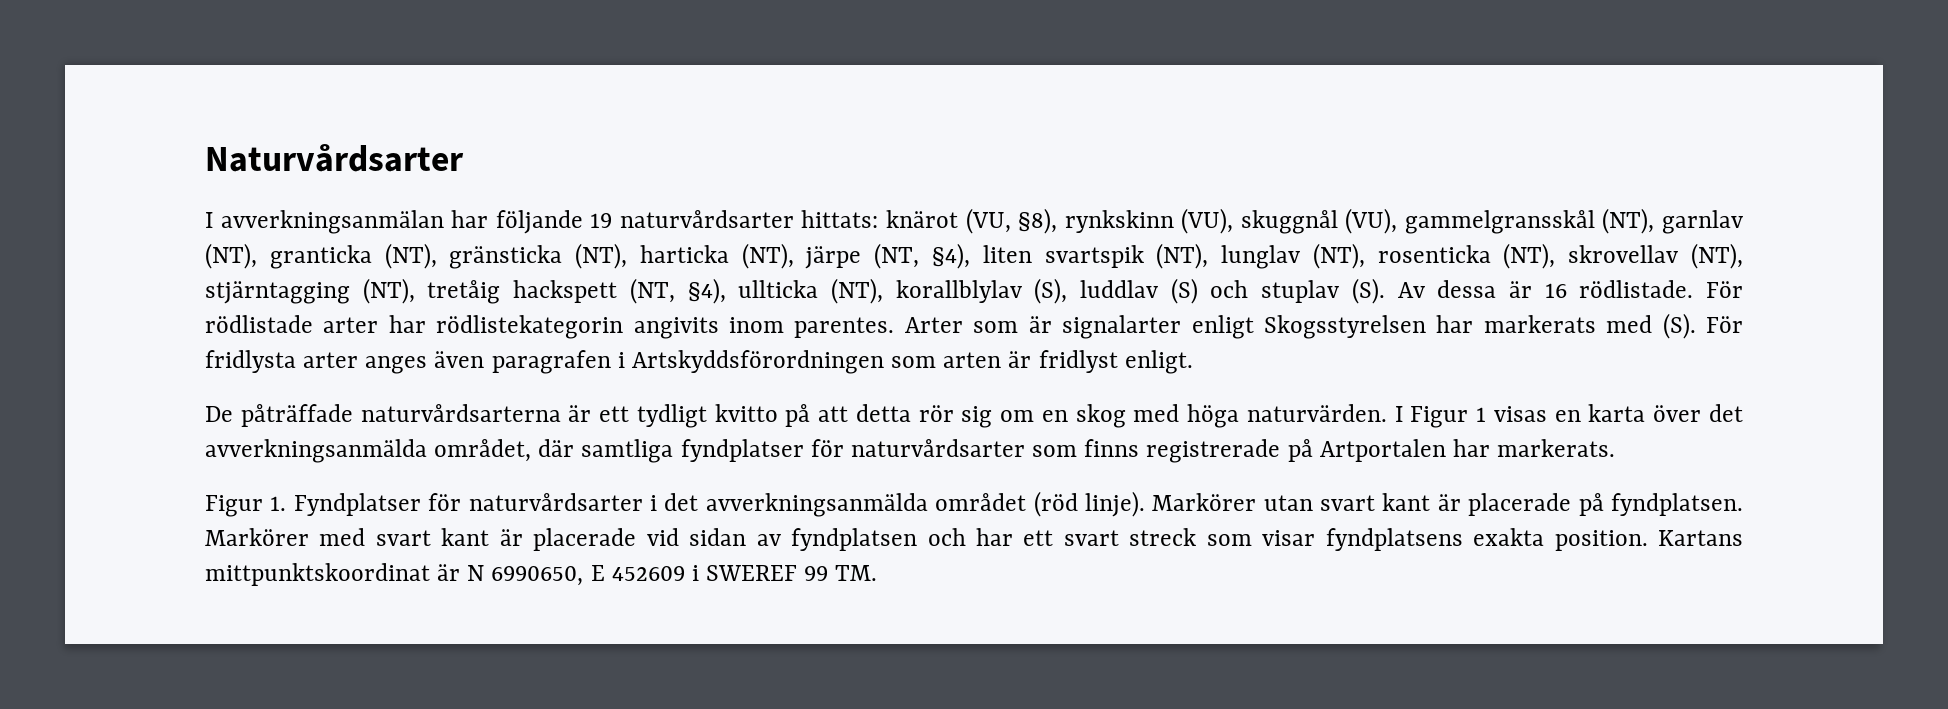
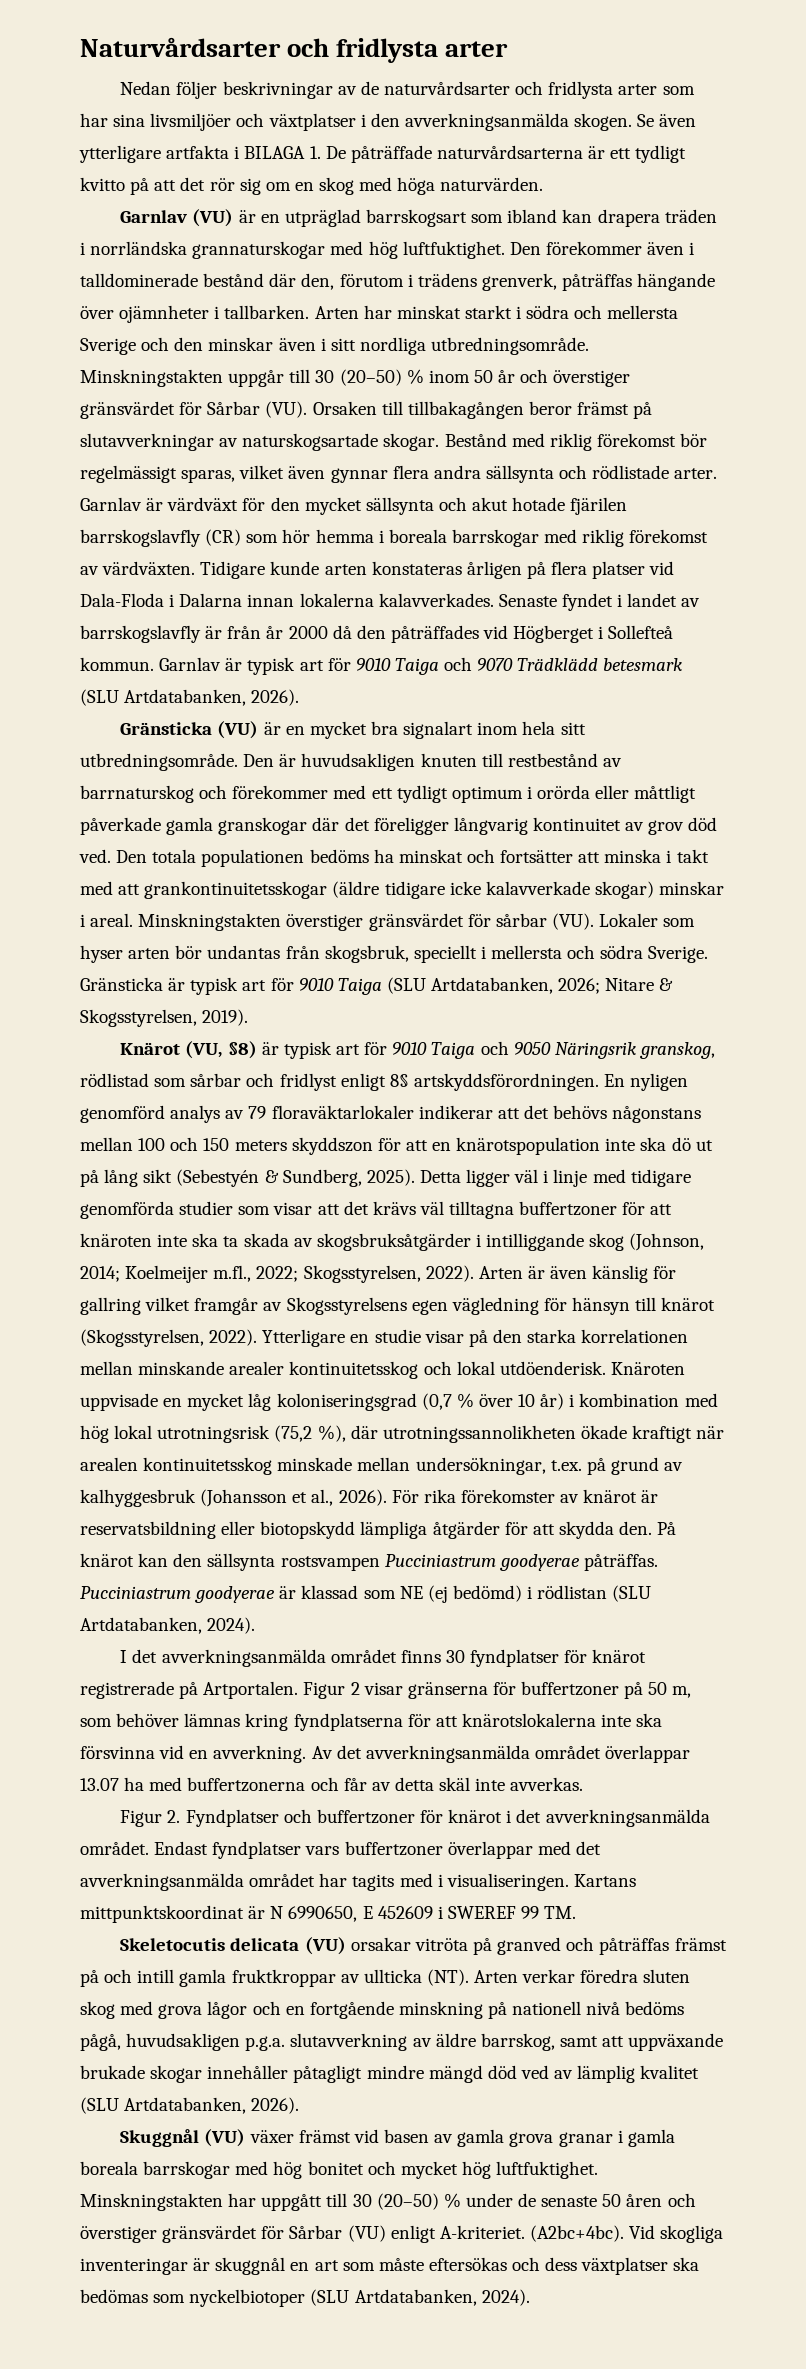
- Naturvårdsarter
- I avverkningsanmälan har följande 19 naturvårdsarter hittats: knärot (VU, §8), rynkskinn (VU), skuggnål (VU), gammelgransskål (NT), garnlav (NT), granticka (NT), gränsticka (NT), harticka (NT), järpe (NT, §4), liten svartspik (NT), lunglav (NT), rosenticka (NT), skrovellav (NT), stjärntagging (NT), tretåig hackspett (NT, §4), ullticka (NT), korallblylav (S), luddlav (S) och stuplav (S). Av dessa är 16 rödlistade. För rödlistade arter har rödlistekategorin angivits inom parentes. Arter som är signalarter enligt Skogsstyrelsen har markerats med (S). För fridlysta arter anges även paragrafen i Artskyddsförordningen som arten är fridlyst enligt.
- De påträffade naturvårdsarterna är ett tydligt kvitto på att detta rör sig om en skog med höga naturvärden. I Figur 1 visas en karta över det avverkningsanmälda området, där samtliga fyndplatser för naturvårdsarter som finns registrerade på Artportalen har markerats.
- Figur 1. Fyndplatser för naturvårdsarter i det avverkningsanmälda området (röd linje). Markörer utan svart kant är placerade på fyndplatsen. Markörer med svart kant är placerade vid sidan av fyndplatsen och har ett svart streck som visar fyndplatsens exakta position.
+ Naturvårdsarter och fridlysta arter
+ Nedan följer beskrivningar av de naturvårdsarter och fridlysta arter som har sina livsmiljöer och växtplatser i den avverkningsanmälda skogen. Se även ytterligare artfakta i BILAGA 1. De påträffade naturvårdsarterna är ett tydligt kvitto på att det rör sig om en skog med höga naturvärden.
+ Garnlav (VU) är en utpräglad barrskogsart som ibland kan drapera träden i norrländska grannaturskogar med hög luftfuktighet. Den förekommer även i talldominerade bestånd där den, förutom i trädens grenverk, påträffas hängande över ojämnheter i tallbarken. Arten har minskat starkt i södra och mellersta Sverige och den minskar även i sitt nordliga utbredningsområde. Minskningstakten uppgår till 30 (20–50) % inom 50 år och överstiger gränsvärdet för Sårbar (VU). Orsaken till tillbakagången beror främst på slutavverkningar av naturskogsartade skogar. Bestånd med riklig förekomst bör regelmässigt sparas, vilket även gynnar flera andra sällsynta och rödlistade arter. Garnlav är värdväxt för den mycket sällsynta och akut hotade fjärilen barrskogslavfly (CR) som hör hemma i boreala barrskogar med riklig förekomst av värdväxten. Tidigare kunde arten konstateras årligen på flera platser vid Dala-Floda i Dalarna innan lokalerna kalavverkades. Senaste fyndet i landet av barrskogslavfly är från år 2000 då den påträffades vid Högberget i Sollefteå kommun. Garnlav är typisk art för 9010 Taiga och 9070 Trädklädd betesmark (SLU Artdatabanken, 2026).
+ Gränsticka (VU) är en mycket bra signalart inom hela sitt utbredningsområde. Den är huvudsakligen knuten till restbestånd av barrnaturskog och förekommer med ett tydligt optimum i orörda eller måttligt påverkade gamla granskogar där det föreligger långvarig kontinuitet av grov död ved. Den totala populationen bedöms ha minskat och fortsätter att minska i takt med att grankontinuitetsskogar (äldre tidigare icke kalavverkade skogar) minskar i areal. Minskningstakten överstiger gränsvärdet för sårbar (VU). Lokaler som hyser arten bör undantas från skogsbruk, speciellt i mellersta och södra Sverige. Gränsticka är typisk art för 9010 Taiga (SLU Artdatabanken, 2026; Nitare & Skogsstyrelsen, 2019).
+ Knärot (VU, §8) är typisk art för 9010 Taiga och 9050 Näringsrik granskog, rödlistad som sårbar och fridlyst enligt 8§ artskyddsförordningen. En nyligen genomförd analys av 79 floraväktarlokaler indikerar att det behövs någonstans mellan 100 och 150 meters skyddszon för att en knärotspopulation inte ska dö ut på lång sikt (Sebestyén & Sundberg, 2025). Detta ligger väl i linje med tidigare genomförda studier som visar att det krävs väl tilltagna buffertzoner för att knäroten inte ska ta skada av skogsbruksåtgärder i intilliggande skog (Johnson, 2014; Koelmeijer m.fl., 2022; Skogsstyrelsen, 2022). Arten är även känslig för gallring vilket framgår av Skogsstyrelsens egen vägledning för hänsyn till knärot (Skogsstyrelsen, 2022). Ytterligare en studie visar på den starka korrelationen mellan minskande arealer kontinuitetsskog och lokal utdöenderisk. Knäroten uppvisade en mycket låg koloniseringsgrad (0,7 % över 10 år) i kombination med hög lokal utrotningsrisk (75,2 %), där utrotningssannolikheten ökade kraftigt när arealen kontinuitetsskog minskade mellan undersökningar, t.ex. på grund av kalhyggesbruk (Johansson et al., 2026). För rika förekomster av knärot är reservatsbildning eller biotopskydd lämpliga åtgärder för att skydda den. På knärot kan den sällsynta rostsvampen Pucciniastrum goodyerae påträffas. Pucciniastrum goodyerae är klassad som NE (ej bedömd) i rödlistan (SLU Artdatabanken, 2024).
+ I det avverkningsanmälda området finns 30 fyndplatser för knärot registrerade på Artportalen. Figur 2 visar gränserna för buffertzoner på 50 m, som behöver lämnas kring fyndplatserna för att knärotslokalerna inte ska försvinna vid en avverkning. Av det avverkningsanmälda området överlappar 13.07 ha med buffertzonerna och får av detta skäl inte avverkas.
+ Figur 2. Fyndplatser och buffertzoner för knärot i det avverkningsanmälda området. Endast fyndplatser vars buffertzoner överlappar med det avverkningsanmälda området har tagits med i visualiseringen.
+ Skeletocutis delicata (VU) orsakar vitröta på granved och påträffas främst på och intill gamla fruktkroppar av ullticka (NT). Arten verkar föredra sluten skog med grova lågor och en fortgående minskning på nationell nivå bedöms pågå, huvudsakligen p.g.a. slutavverkning av äldre barrskog, samt att uppväxande brukade skogar innehåller påtagligt mindre mängd död ved av lämplig kvalitet (SLU Artdatabanken, 2026).
+ Skuggnål (VU) växer främst vid basen av gamla grova granar i gamla boreala barrskogar med hög bonitet och mycket hög luftfuktighet. Minskningstakten har uppgått till 30 (20–50) % under de senaste 50 åren och överstiger gränsvärdet för Sårbar (VU) enligt A-kriteriet. (A2bc+4bc). Vid skogliga inventeringar är skuggnål en art som måste eftersökas och dess växtplatser ska bedömas som nyckelbiotoper (SLU Artdatabanken, 2024).

